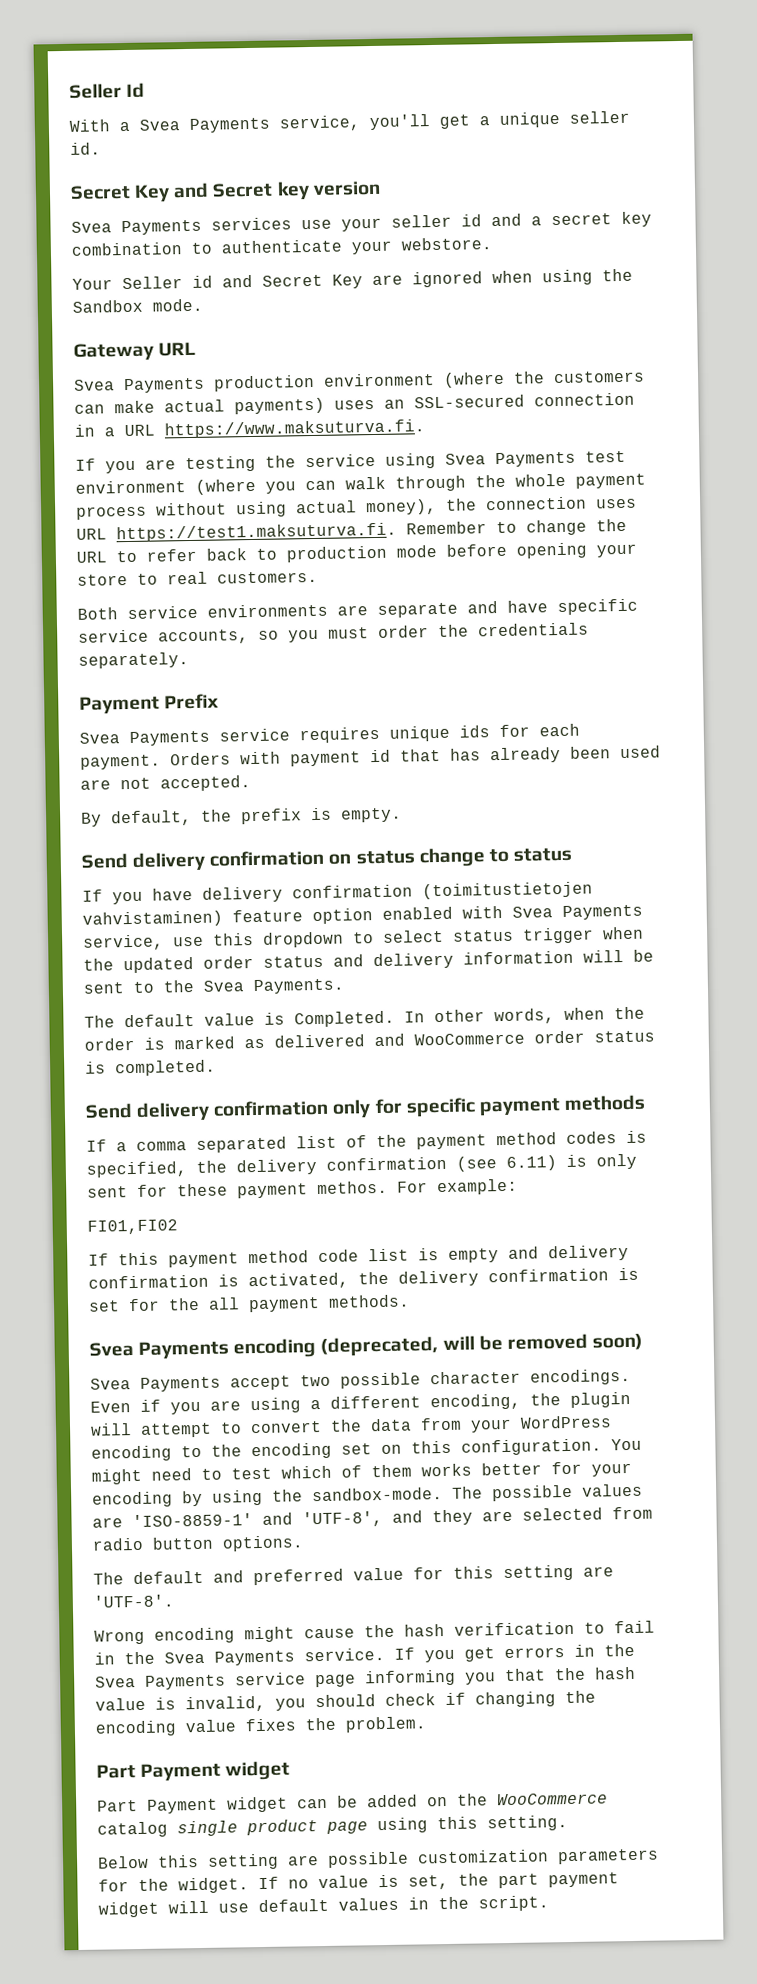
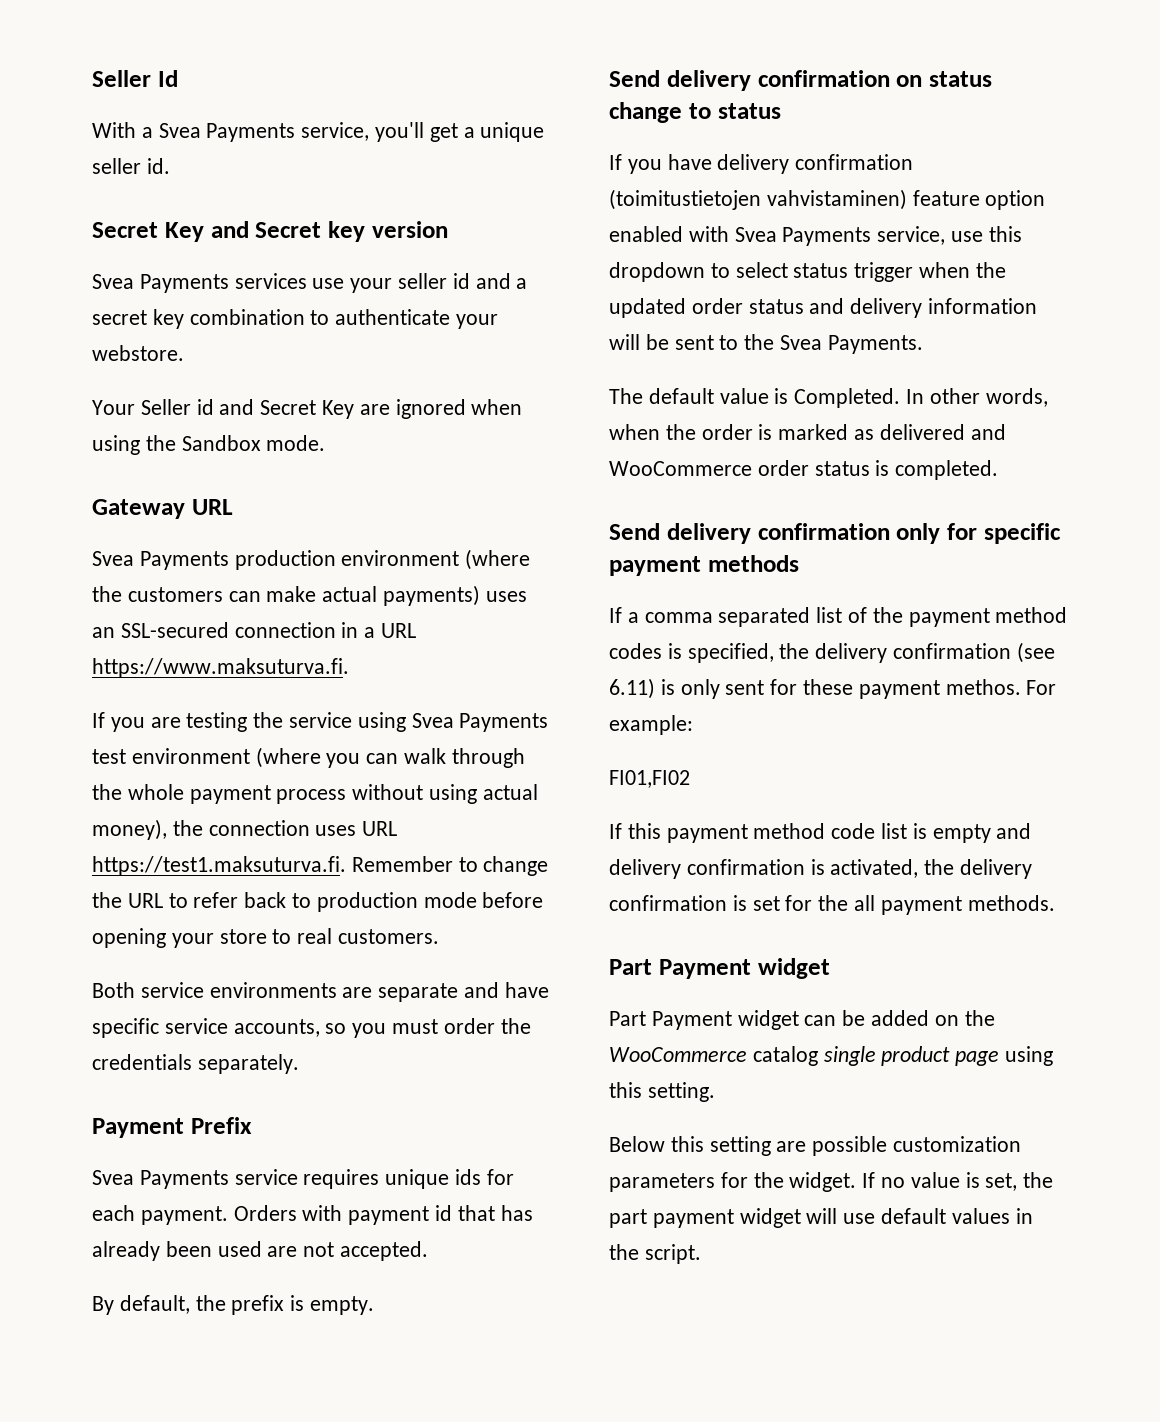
- Svea Payments encoding (deprecated, will be removed soon)
- Svea Payments accept two possible character encodings. Even if you are using a different encoding, the plugin will attempt to convert the data from your WordPress encoding to the encoding set on this configuration. You might need to test which of them works better for your encoding by using the sandbox-mode. The possible values are 'ISO-8859-1' and 'UTF-8', and they are selected from radio button options.
- The default and preferred value for this setting are 'UTF-8'.
- Wrong encoding might cause the hash verification to fail in the Svea Payments service. If you get errors in the Svea Payments service page informing you that the hash value is invalid, you should check if changing the encoding value fixes the problem.

